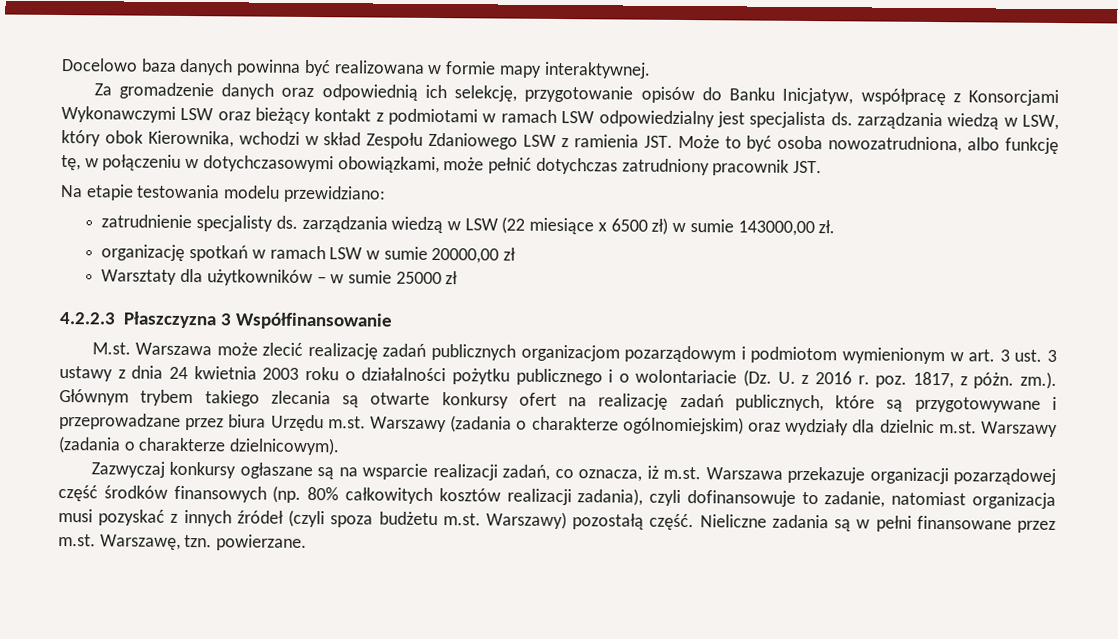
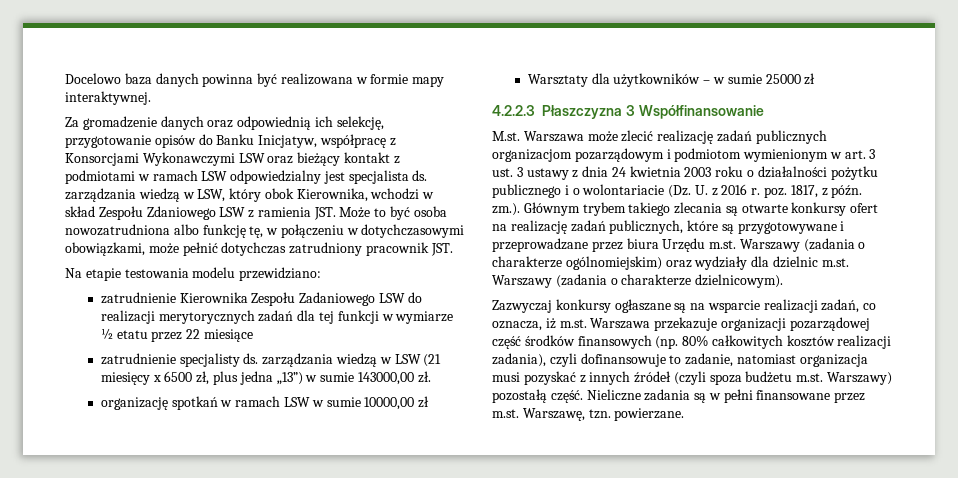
- Za gromadzenie danych oraz odpowiednią ich selekcję, przygotowanie opisów do Banku Inicjatyw, współpracę z Konsorcjami Wykonawczymi LSW oraz bieżący kontakt z podmiotami w ramach LSW odpowiedzialny jest specjalista ds. zarządzania wiedzą w LSW, który obok Kierownika, wchodzi w skład Zespołu Zdaniowego LSW z ramienia JST. Może to być osoba nowozatrudniona, albo funkcję tę, w połączeniu w dotychczasowymi obowiązkami, może pełnić dotychczas zatrudniony pracownik JST.
+ Za gromadzenie danych oraz odpowiednią ich selekcję, przygotowanie opisów do Banku Inicjatyw, współpracę z Konsorcjami Wykonawczymi LSW oraz bieżący kontakt z podmiotami w ramach LSW odpowiedzialny jest specjalista ds. zarządzania wiedzą w LSW, który obok Kierownika, wchodzi w skład Zespołu Zdaniowego LSW z ramienia JST. Może to być osoba nowozatrudniona albo funkcję tę, w połączeniu w dotychczasowymi obowiązkami, może pełnić dotychczas zatrudniony pracownik JST.
+ zatrudnienie Kierownika Zespołu Zadaniowego LSW do realizacji merytorycznych zadań dla tej funkcji w wymiarze ½ etatu przez 22 miesiące
- zatrudnienie specjalisty ds. zarządzania wiedzą w LSW (22 miesiące x 6500 zł) w sumie 143000,00 zł.
+ zatrudnienie specjalisty ds. zarządzania wiedzą w LSW (21 miesięcy x 6500 zł, plus jedna „13”) w sumie 143000,00 zł.
- organizację spotkań w ramach LSW w sumie 20000,00 zł
+ organizację spotkań w ramach LSW w sumie 10000,00 zł
- M.st. Warszawa może zlecić realizację zadań publicznych organizacjom pozarządowym i podmiotom wymienionym w art. 3 ust. 3 ustawy z dnia 24 kwietnia 2003 roku o działalności pożytku publicznego i o wolontariacie (Dz. U. z 2016 r. poz. 1817, z póżn. zm.). Głównym trybem takiego zlecania są otwarte konkursy ofert na realizację zadań publicznych, które są przygotowywane i przeprowadzane przez biura Urzędu m.st. Warszawy (zadania o charakterze ogólnomiejskim) oraz wydziały dla dzielnic m.st. Warszawy (zadania o charakterze dzielnicowym).
+ M.st. Warszawa może zlecić realizację zadań publicznych organizacjom pozarządowym i podmiotom wymienionym w art. 3 ust. 3 ustawy z dnia 24 kwietnia 2003 roku o działalności pożytku publicznego i o wolontariacie (Dz. U. z 2016 r. poz. 1817, z późn. zm.). Głównym trybem takiego zlecania są otwarte konkursy ofert na realizację zadań publicznych, które są przygotowywane i przeprowadzane przez biura Urzędu m.st. Warszawy (zadania o charakterze ogólnomiejskim) oraz wydziały dla dzielnic m.st. Warszawy (zadania o charakterze dzielnicowym).

